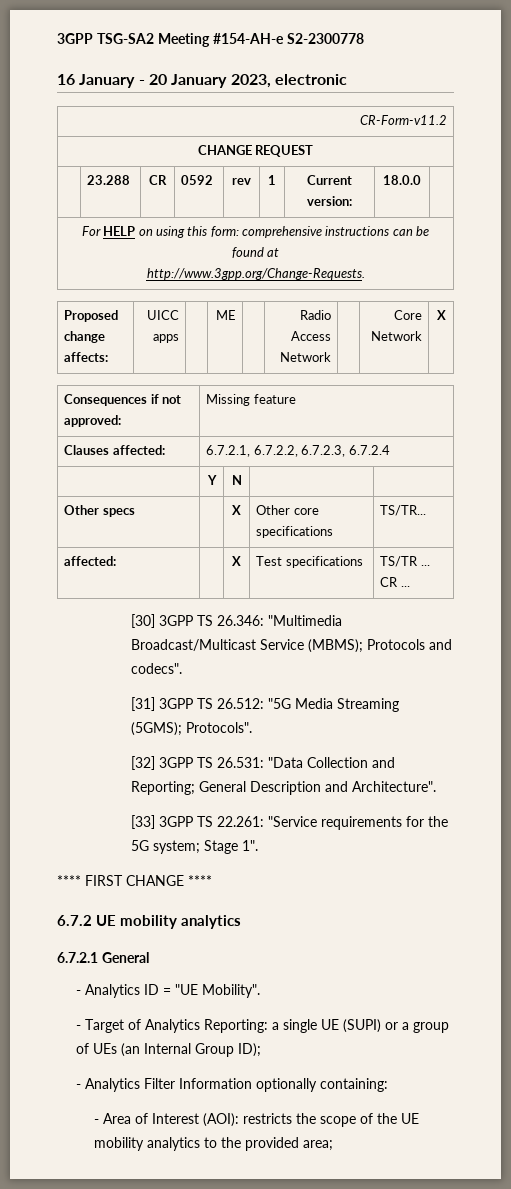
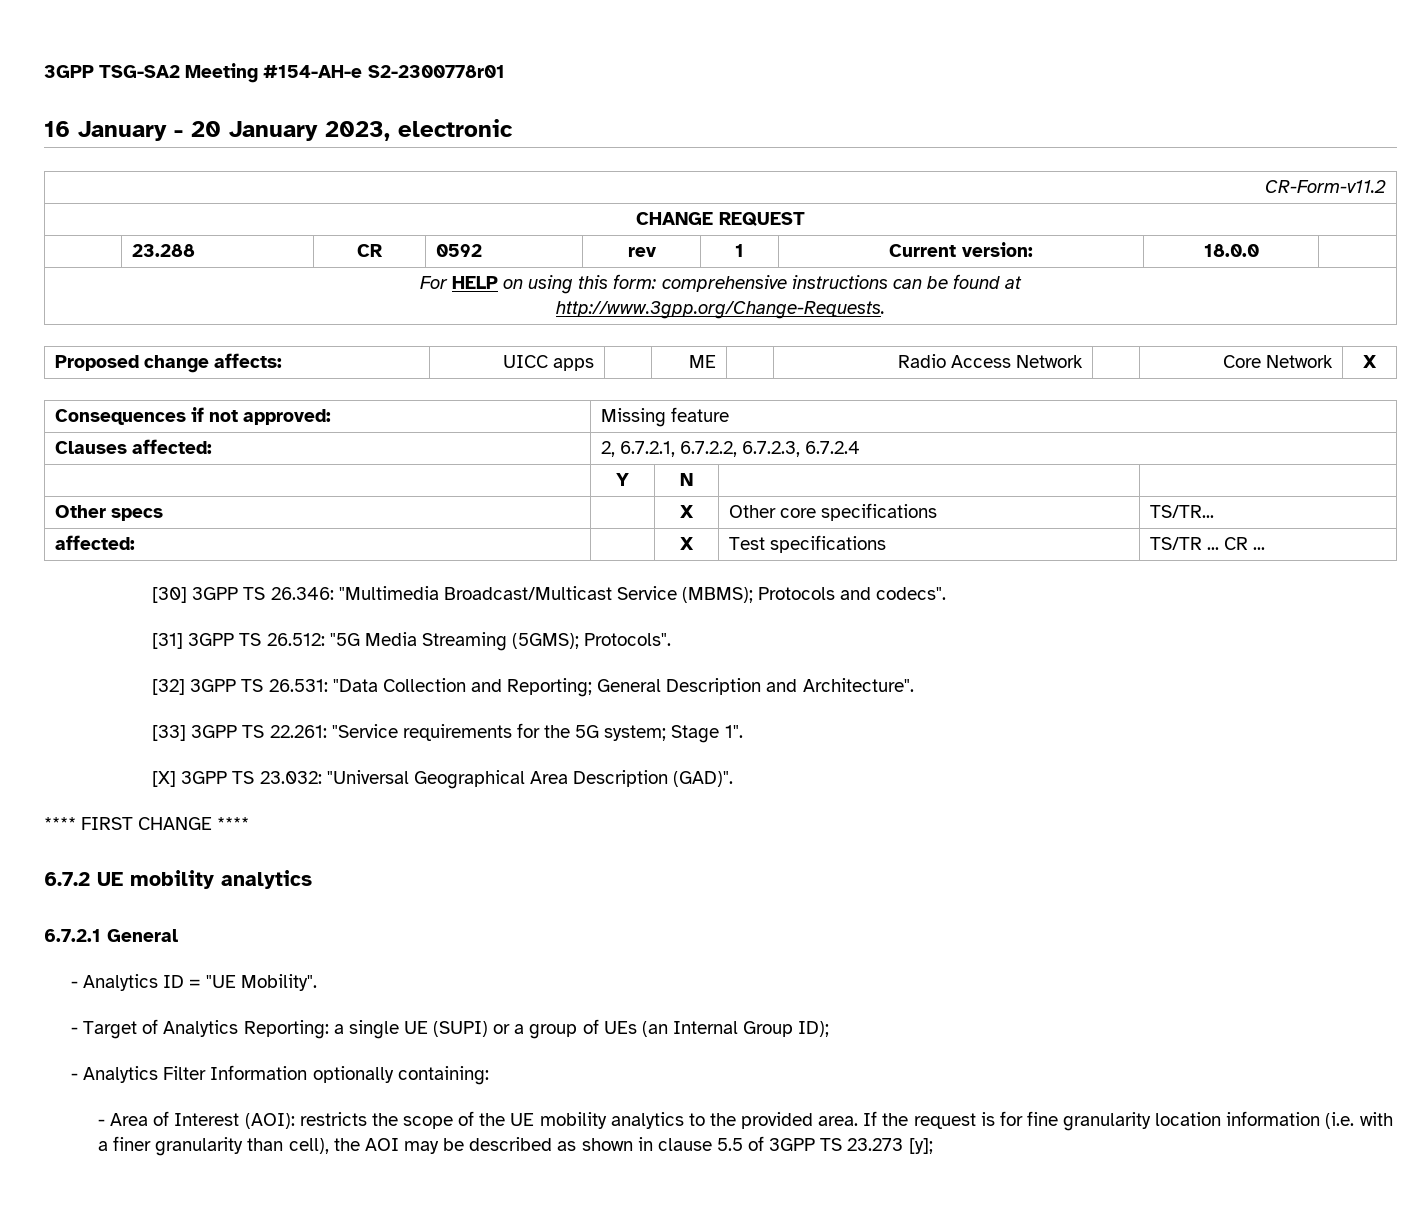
- 3GPP TSG-SA2 Meeting #154-AH-e S2-2300778
+ 3GPP TSG-SA2 Meeting #154-AH-e S2-2300778r01
- Clauses affected: | 6.7.2.1, 6.7.2.2, 6.7.2.3, 6.7.2.4
+ Clauses affected: | 2, 6.7.2.1, 6.7.2.2, 6.7.2.3, 6.7.2.4
+ [X] 3GPP TS 23.032: "Universal Geographical Area Description (GAD)".
- - Area of Interest (AOI): restricts the scope of the UE mobility analytics to the provided area;
+ - Area of Interest (AOI): restricts the scope of the UE mobility analytics to the provided area. If the request is for fine granularity location information (i.e. with a finer granularity than cell), the AOI may be described as shown in clause 5.5 of 3GPP TS 23.273 [y];

